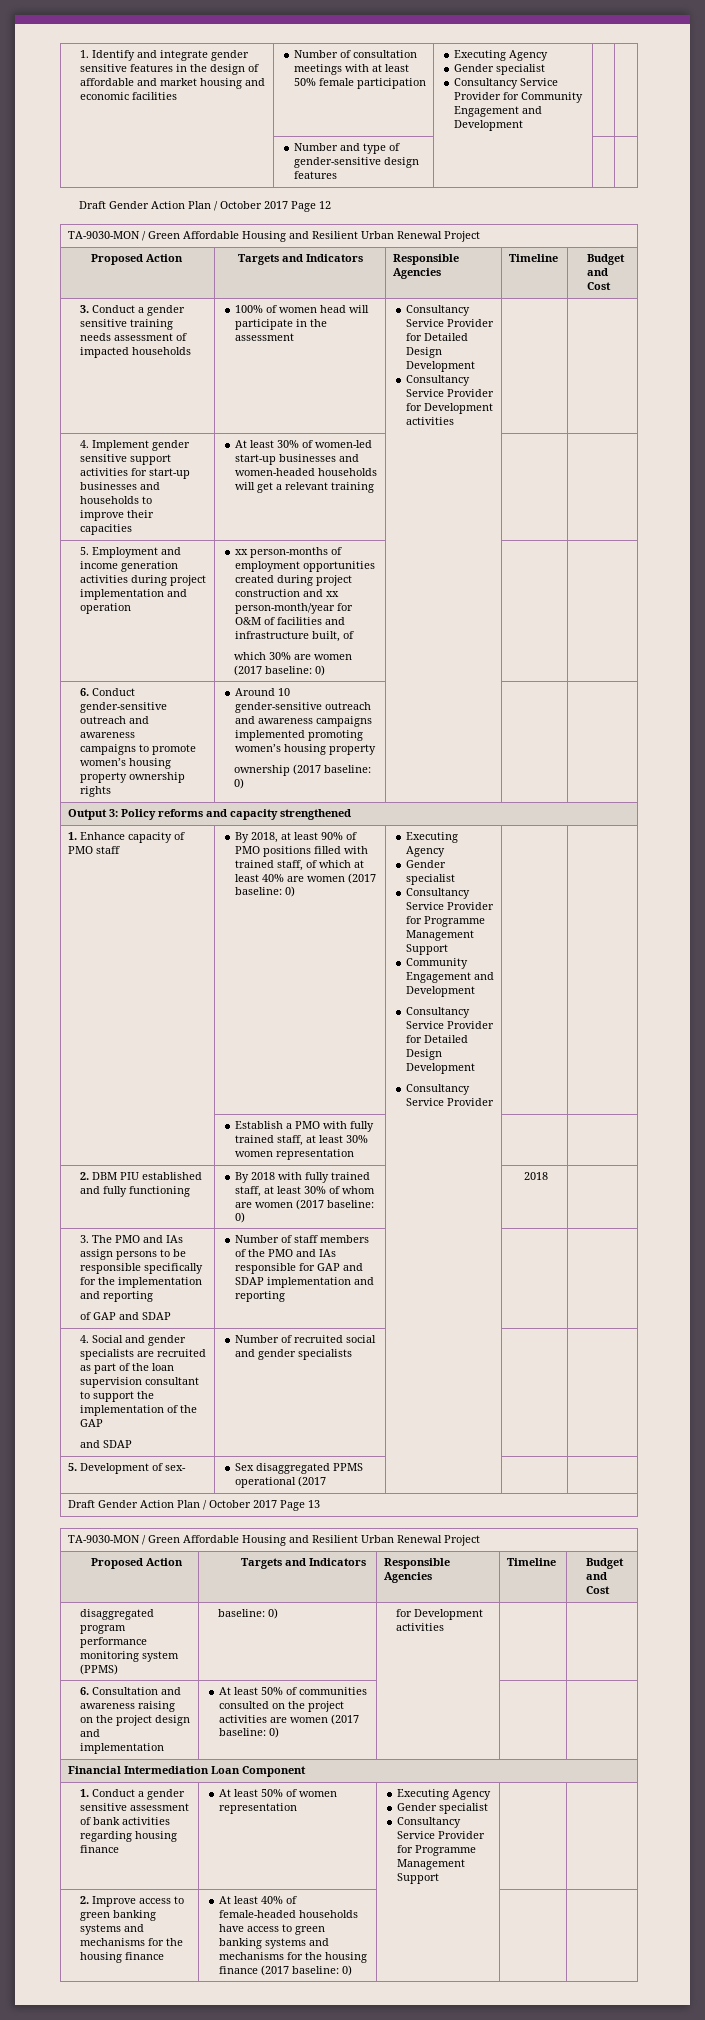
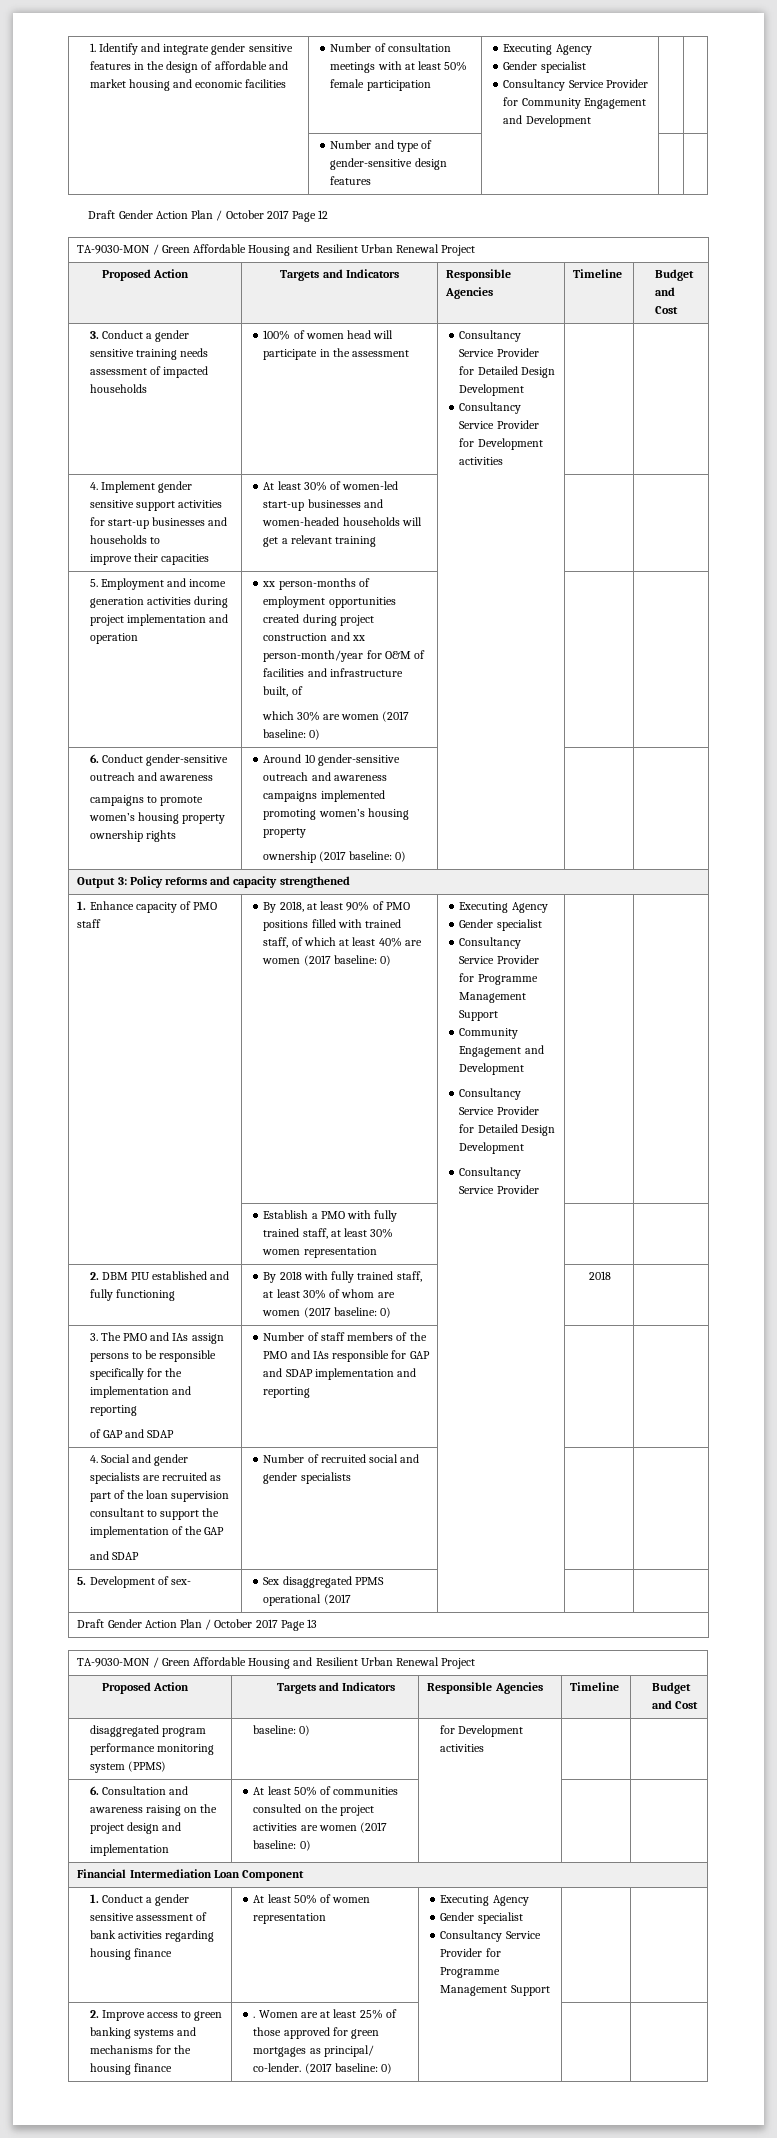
- 2. Improve access to green banking systems and mechanisms for the housing finance | At least 40% of female-headed households have access to green banking systems and mechanisms for the housing finance (2017 baseline: 0) | | |
+ 2. Improve access to green banking systems and mechanisms for the housing finance | . Women are at least 25% of those approved for green mortgages as principal/ co-lender. (2017 baseline: 0) | | |

